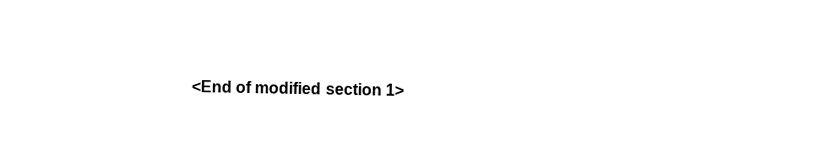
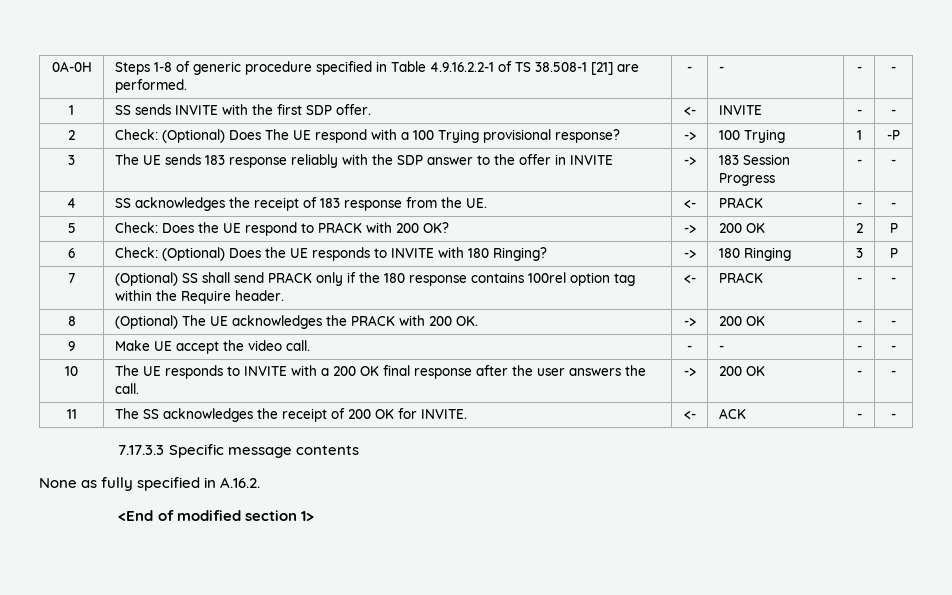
+ 0A-0H | Steps 1-8 of generic procedure specified in Table 4.9.16.2.2-1 of TS 38.508-1 [21] are performed. | - | - | - | -
+ 1 | SS sends INVITE with the first SDP offer. | <- | INVITE | - | -
+ 2 | Check: (Optional) Does The UE respond with a 100 Trying provisional response? | -> | 100 Trying | 1 | -P
+ 3 | The UE sends 183 response reliably with the SDP answer to the offer in INVITE | -> | 183 Session Progress | - | -
+ 4 | SS acknowledges the receipt of 183 response from the UE. | <- | PRACK | - | -
+ 5 | Check: Does the UE respond to PRACK with 200 OK? | -> | 200 OK | 2 | P
+ 6 | Check: (Optional) Does the UE responds to INVITE with 180 Ringing? | -> | 180 Ringing | 3 | P
+ 7 | (Optional) SS shall send PRACK only if the 180 response contains 100rel option tag within the Require header. | <- | PRACK | - | -
+ 8 | (Optional) The UE acknowledges the PRACK with 200 OK. | -> | 200 OK | - | -
+ 9 | Make UE accept the video call. | - | - | - | -
+ 10 | The UE responds to INVITE with a 200 OK final response after the user answers the call. | -> | 200 OK | - | -
+ 11 | The SS acknowledges the receipt of 200 OK for INVITE. | <- | ACK | - | -
+ 7.17.3.3 Specific message contents
+ None as fully specified in A.16.2.

